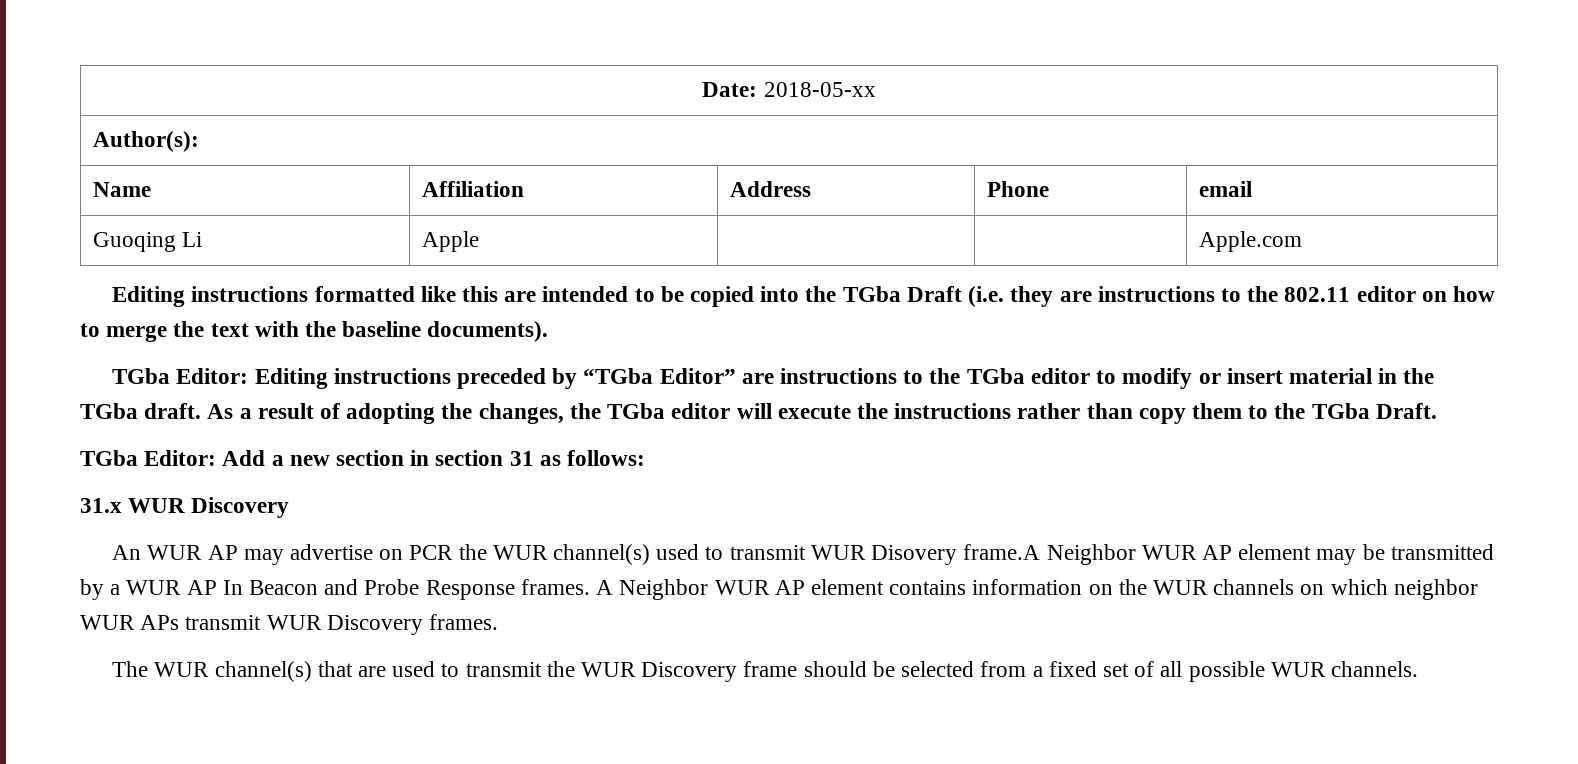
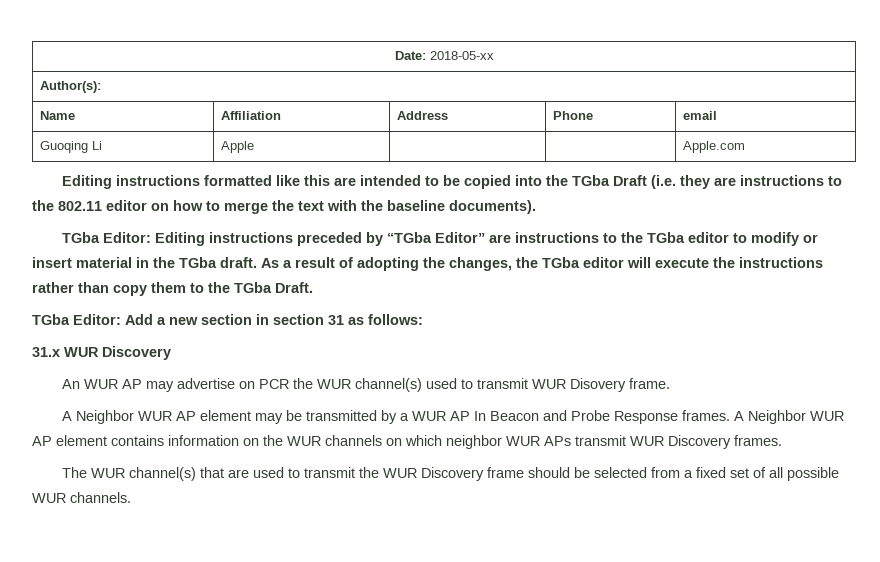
- An WUR AP may advertise on PCR the WUR channel(s) used to transmit WUR Disovery frame.A Neighbor WUR AP element may be transmitted by a WUR AP In Beacon and Probe Response frames.
+ An WUR AP may advertise on PCR the WUR channel(s) used to transmit WUR Disovery frame.
+ A Neighbor WUR AP element may be transmitted by a WUR AP In Beacon and Probe Response frames.

